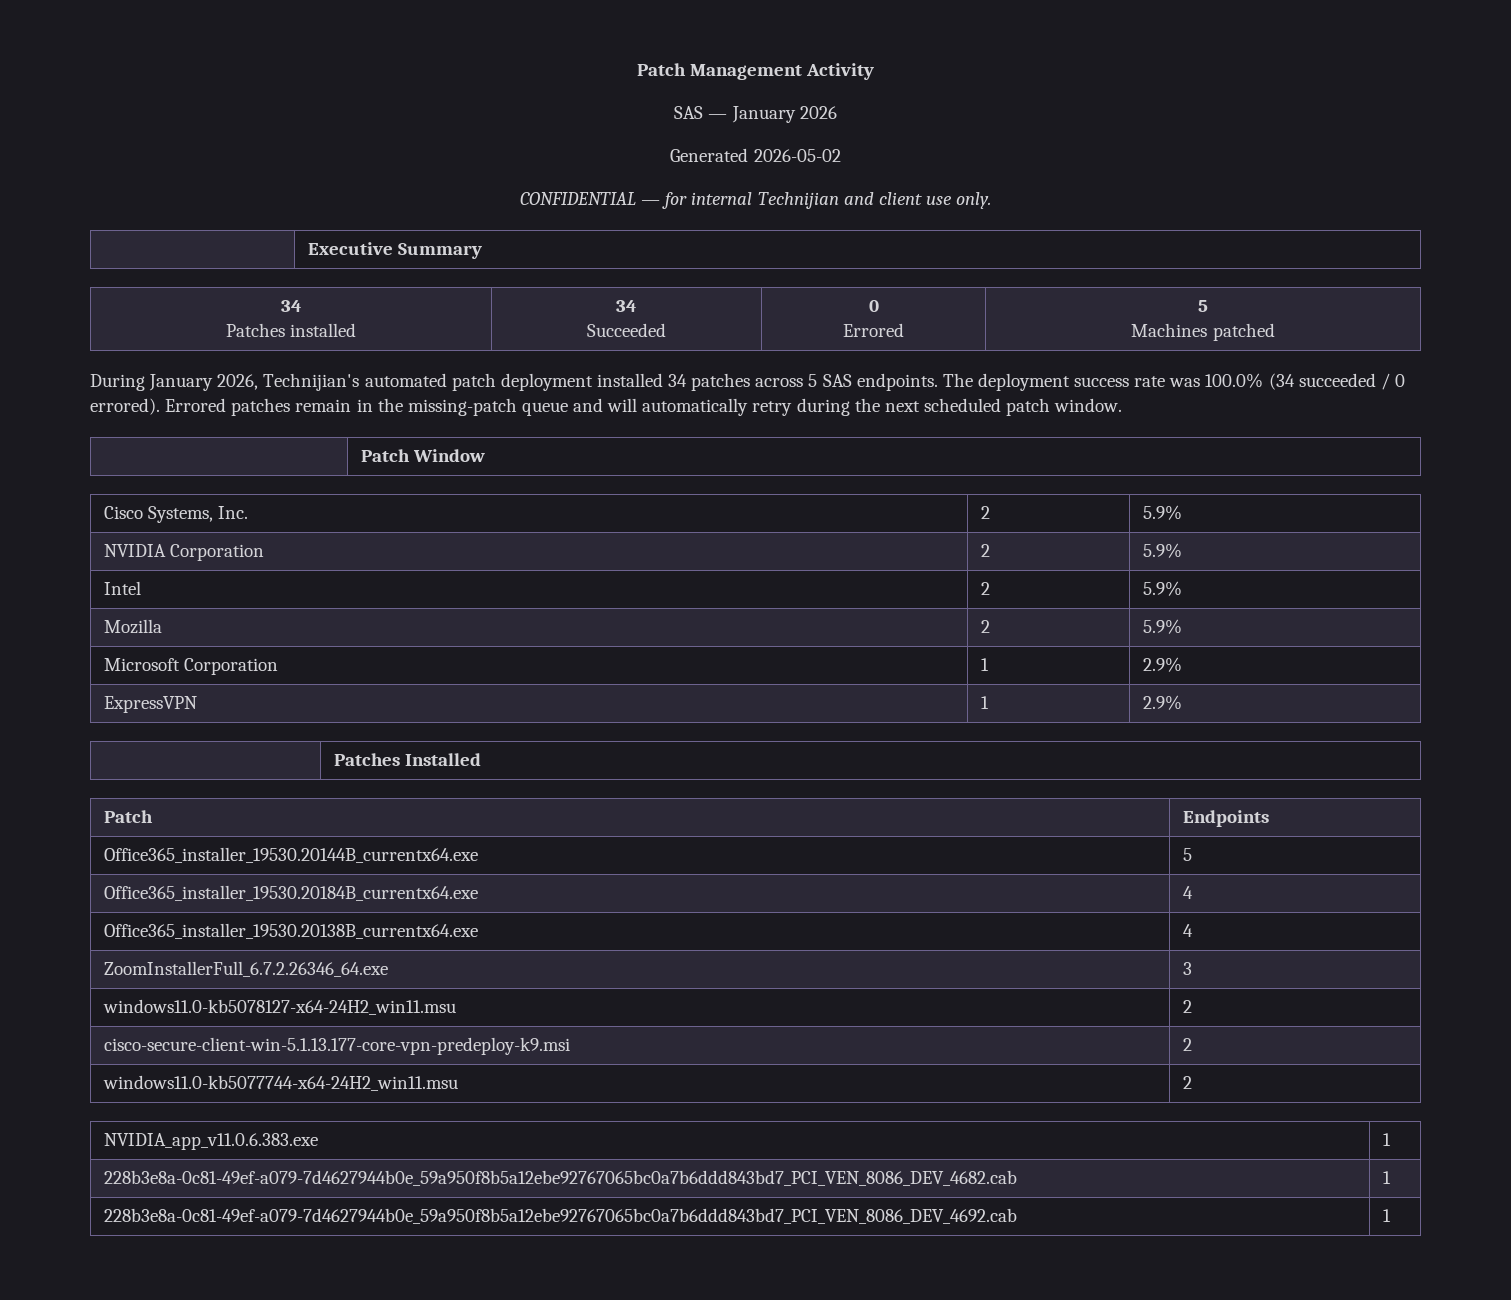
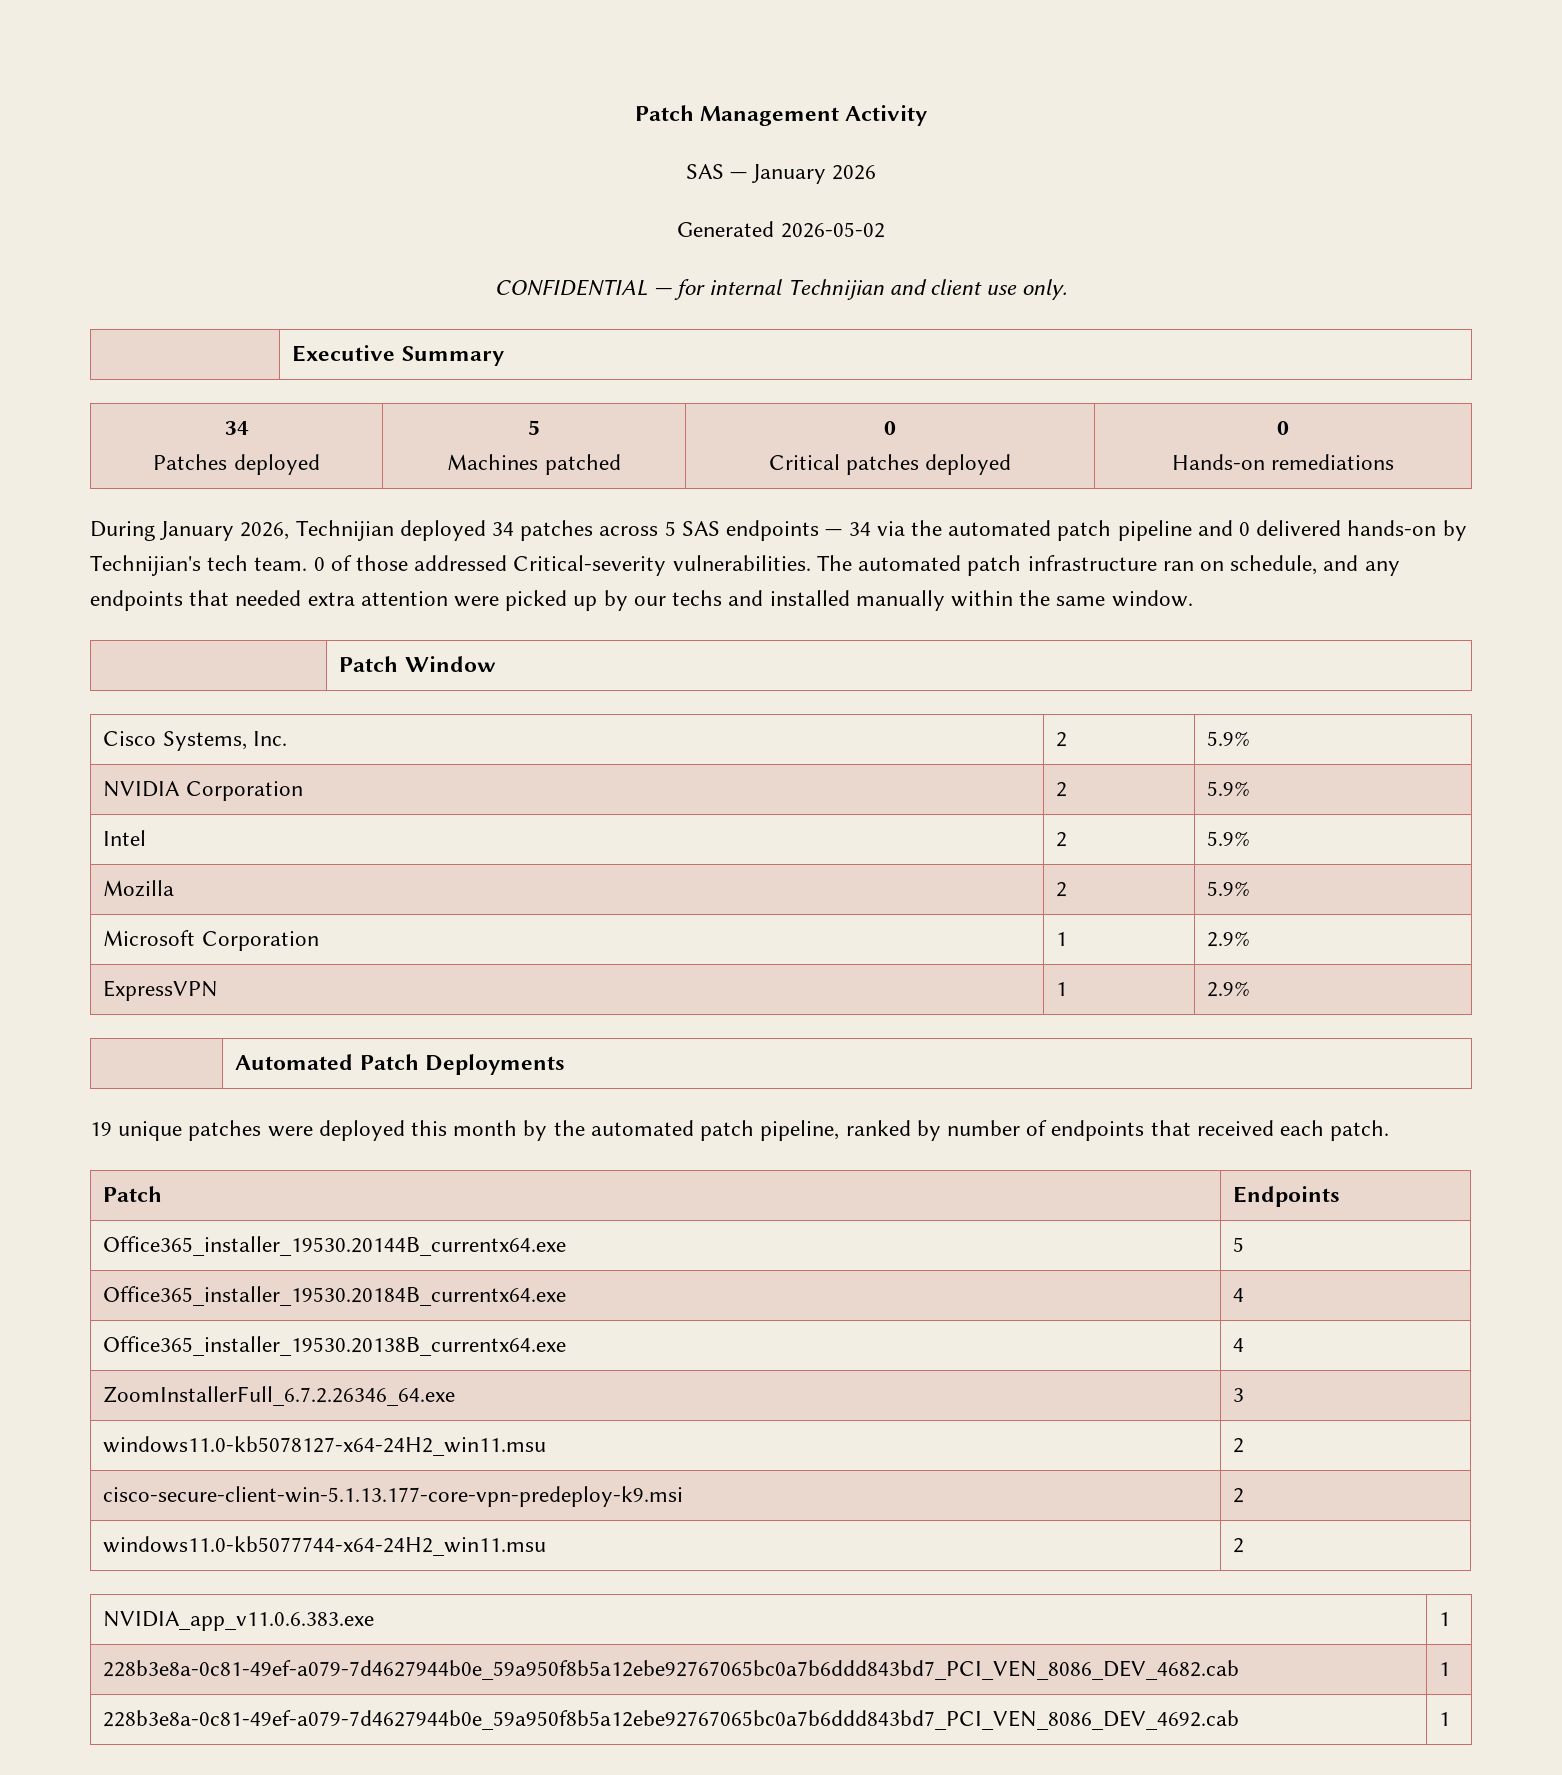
  | Executive Summary
  34
- Patches installed | 34
- Succeeded | 0
- Errored | 5
- Machines patched
- During January 2026, Technijian's automated patch deployment installed 34 patches across 5 SAS endpoints. The deployment success rate was 100.0% (34 succeeded / 0 errored). Errored patches remain in the missing-patch queue and will automatically retry during the next scheduled patch window.
+ Patches deployed | 5
+ Machines patched | 0
+ Critical patches deployed | 0
+ Hands-on remediations
+ During January 2026, Technijian deployed 34 patches across 5 SAS endpoints — 34 via the automated patch pipeline and 0 delivered hands-on by Technijian's tech team. 0 of those addressed Critical-severity vulnerabilities. The automated patch infrastructure ran on schedule, and any endpoints that needed extra attention were picked up by our techs and installed manually within the same window.
- | Patches Installed
+ | Automated Patch Deployments
+ 19 unique patches were deployed this month by the automated patch pipeline, ranked by number of endpoints that received each patch.

